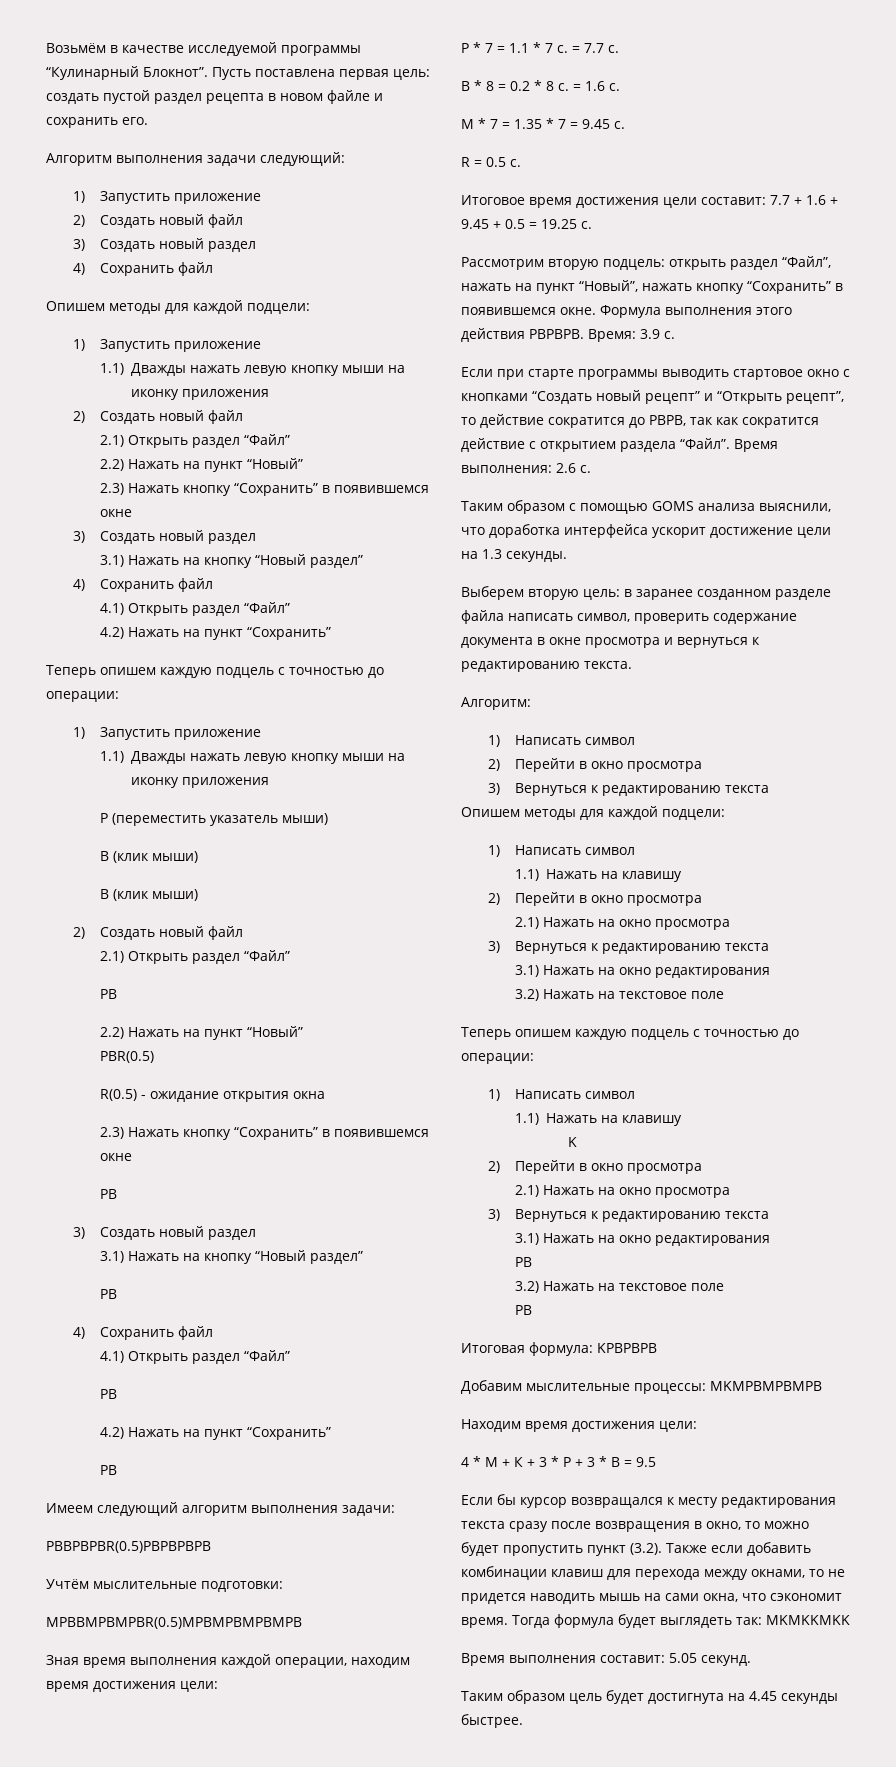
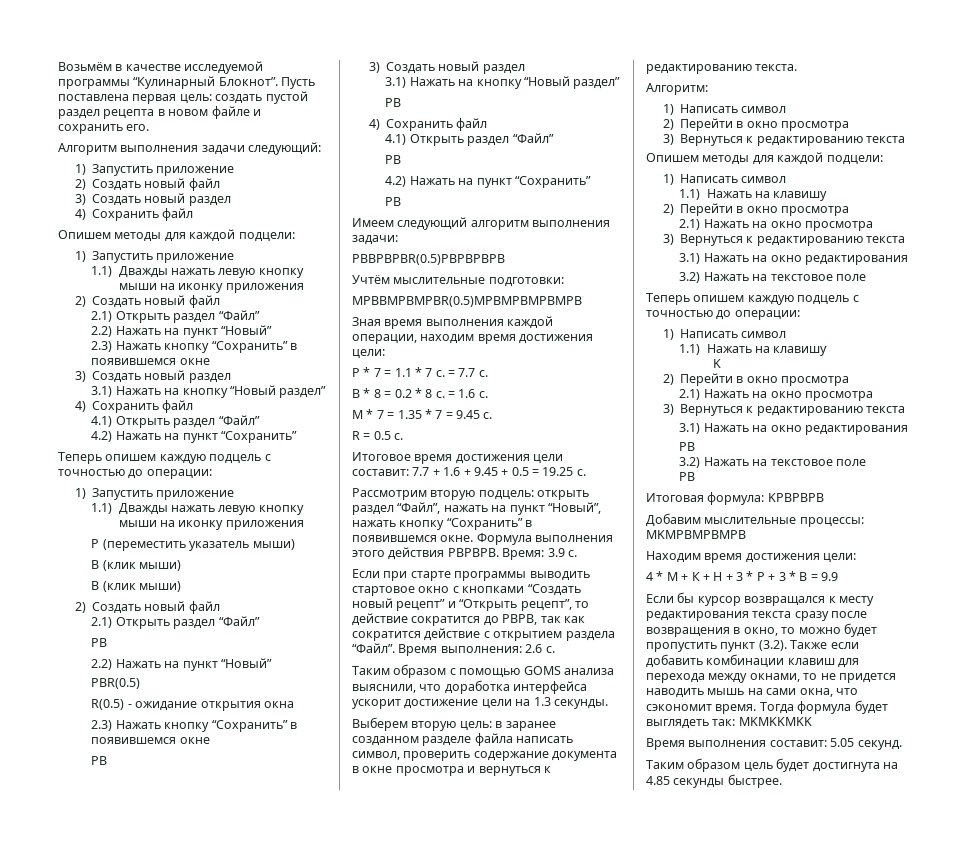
- 4 * М + К + 3 * Р + 3 * В = 9.5
+ 4 * М + К + H + 3 * Р + 3 * В = 9.9
- Таким образом цель будет достигнута на 4.45 секунды быстрее.
+ Таким образом цель будет достигнута на 4.85 секунды быстрее.

